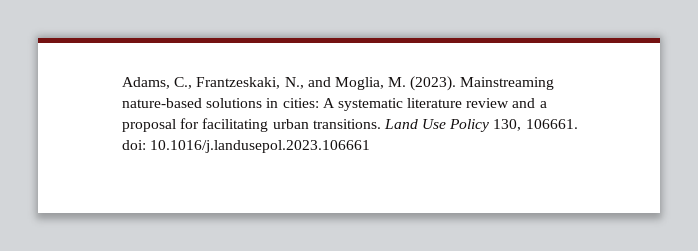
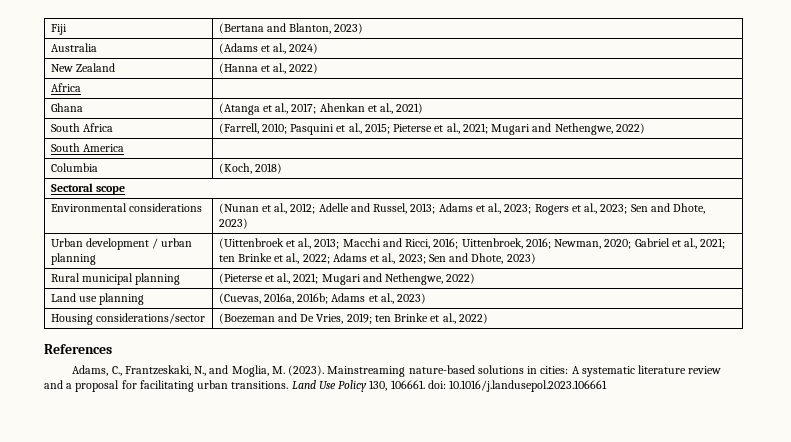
+ Fiji | (Bertana and Blanton, 2023)
+ Australia | (Adams et al., 2024)
+ New Zealand | (Hanna et al., 2022)
+ Africa |
+ Ghana | (Atanga et al., 2017; Ahenkan et al., 2021)
+ South Africa | (Farrell, 2010; Pasquini et al., 2015; Pieterse et al., 2021; Mugari and Nethengwe, 2022)
+ South America |
+ Columbia | (Koch, 2018)
+ Sectoral scope
+ Environmental considerations | (Nunan et al., 2012; Adelle and Russel, 2013; Adams et al., 2023; Rogers et al., 2023; Sen and Dhote, 2023)
+ Urban development / urban planning | (Uittenbroek et al., 2013; Macchi and Ricci, 2016; Uittenbroek, 2016; Newman, 2020; Gabriel et al., 2021; ten Brinke et al., 2022; Adams et al., 2023; Sen and Dhote, 2023)
+ Rural municipal planning | (Pieterse et al., 2021; Mugari and Nethengwe, 2022)
+ Land use planning | (Cuevas, 2016a, 2016b; Adams et al., 2023)
+ Housing considerations/sector | (Boezeman and De Vries, 2019; ten Brinke et al., 2022)
+ References

